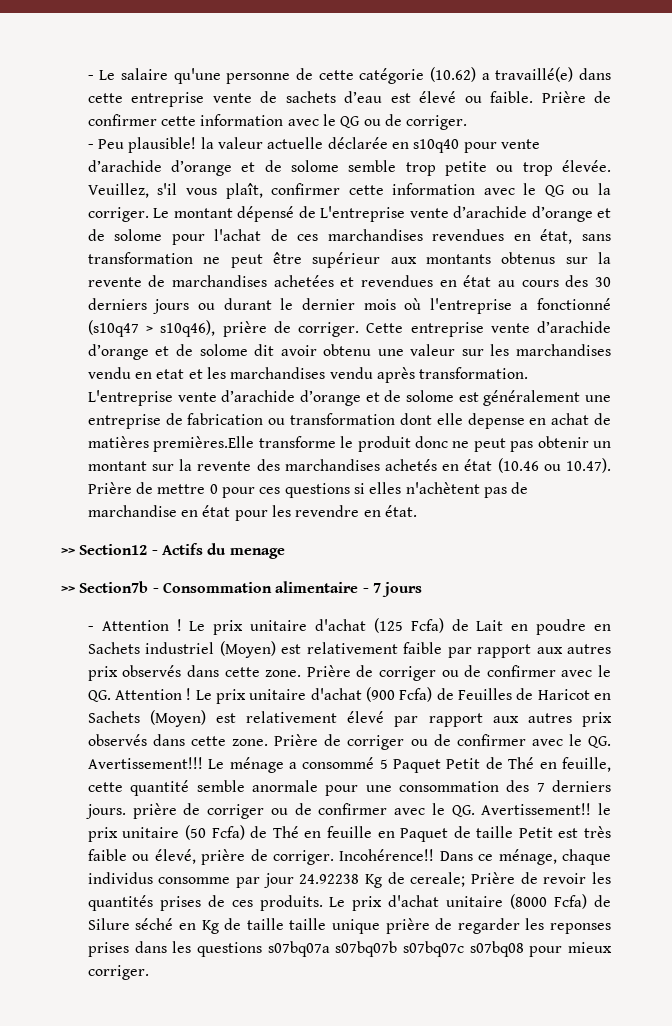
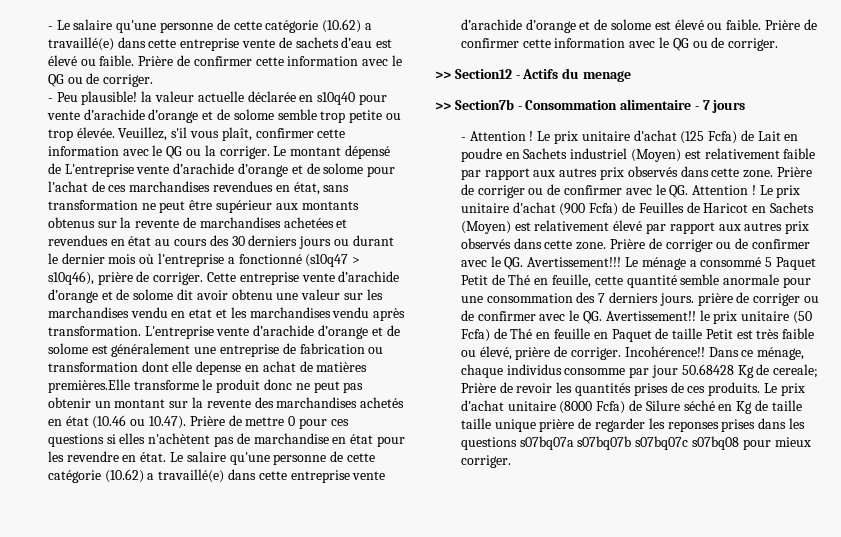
+ Le salaire qu'une personne de cette catégorie (10.62) a travaillé(e) dans cette entreprise vente d’arachide d’orange et de solome est élevé ou faible. Prière de confirmer cette information avec le QG ou de corriger.
- Dans ce ménage, chaque individus consomme par jour 24.92238 Kg de cereale; Prière de revoir les quantités prises de ces produits.
+ Dans ce ménage, chaque individus consomme par jour 50.68428 Kg de cereale; Prière de revoir les quantités prises de ces produits.

